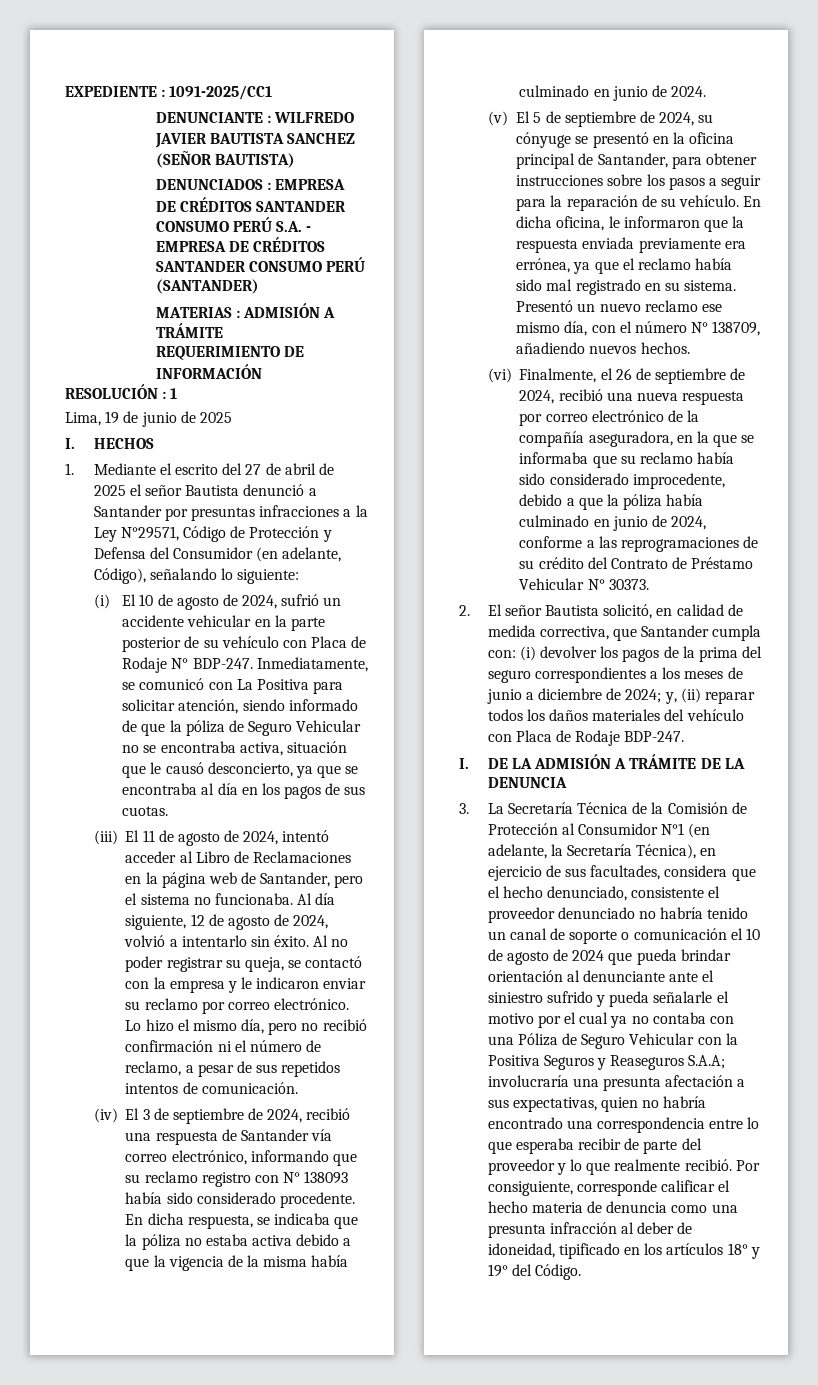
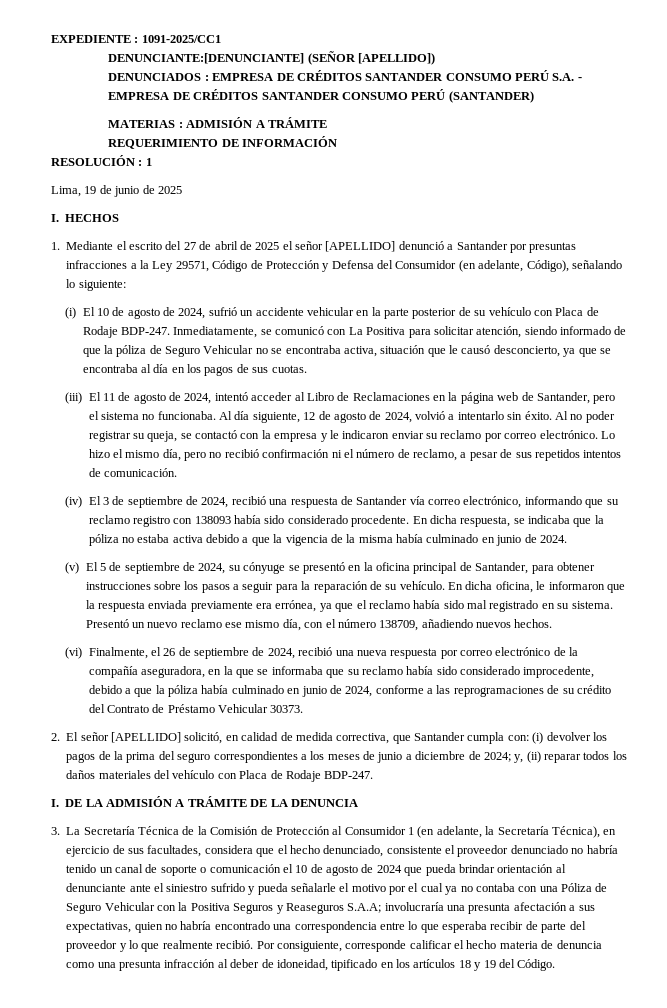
- DENUNCIANTE : WILFREDO JAVIER BAUTISTA SANCHEZ (SEÑOR BAUTISTA)
+ DENUNCIANTE:[DENUNCIANTE] (SEÑOR [APELLIDO])
- 1. Mediante el escrito del 27 de abril de 2025 el señor Bautista denunció a Santander por presuntas infracciones a la Ley N°29571, Código de Protección y Defensa del Consumidor (en adelante, Código), señalando lo siguiente:
+ 1. Mediante el escrito del 27 de abril de 2025 el señor [APELLIDO] denunció a Santander por presuntas infracciones a la Ley 29571, Código de Protección y Defensa del Consumidor (en adelante, Código), señalando lo siguiente:
- (i) El 10 de agosto de 2024, sufrió un accidente vehicular en la parte posterior de su vehículo con Placa de Rodaje N° BDP-247.
+ (i) El 10 de agosto de 2024, sufrió un accidente vehicular en la parte posterior de su vehículo con Placa de Rodaje BDP-247.
- (iv) El 3 de septiembre de 2024, recibió una respuesta de Santander vía correo electrónico, informando que su reclamo registro con N° 138093 había sido considerado procedente.
+ (iv) El 3 de septiembre de 2024, recibió una respuesta de Santander vía correo electrónico, informando que su reclamo registro con 138093 había sido considerado procedente.
- Presentó un nuevo reclamo ese mismo día, con el número N° 138709, añadiendo nuevos hechos.
+ Presentó un nuevo reclamo ese mismo día, con el número 138709, añadiendo nuevos hechos.
- (vi) Finalmente, el 26 de septiembre de 2024, recibió una nueva respuesta por correo electrónico de la compañía aseguradora, en la que se informaba que su reclamo había sido considerado improcedente, debido a que la póliza había culminado en junio de 2024, conforme a las reprogramaciones de su crédito del Contrato de Préstamo Vehicular N° 30373.
+ (vi) Finalmente, el 26 de septiembre de 2024, recibió una nueva respuesta por correo electrónico de la compañía aseguradora, en la que se informaba que su reclamo había sido considerado improcedente, debido a que la póliza había culminado en junio de 2024, conforme a las reprogramaciones de su crédito del Contrato de Préstamo Vehicular 30373.
- 2. El señor Bautista solicitó, en calidad de medida correctiva, que Santander cumpla con: (i) devolver los pagos de la prima del seguro correspondientes a los meses de junio a diciembre de 2024; y, (ii) reparar todos los daños materiales del vehículo con Placa de Rodaje BDP-247.
+ 2. El señor [APELLIDO] solicitó, en calidad de medida correctiva, que Santander cumpla con: (i) devolver los pagos de la prima del seguro correspondientes a los meses de junio a diciembre de 2024; y, (ii) reparar todos los daños materiales del vehículo con Placa de Rodaje BDP-247.
- 3. La Secretaría Técnica de la Comisión de Protección al Consumidor N°1 (en adelante, la Secretaría Técnica), en ejercicio de sus facultades, considera que el hecho denunciado, consistente el proveedor denunciado no habría tenido un canal de soporte o comunicación el 10 de agosto de 2024 que pueda brindar orientación al denunciante ante el siniestro sufrido y pueda señalarle el motivo por el cual ya no contaba con una Póliza de Seguro Vehicular con la Positiva Seguros y Reaseguros S.A.A;
+ 3. La Secretaría Técnica de la Comisión de Protección al Consumidor 1 (en adelante, la Secretaría Técnica), en ejercicio de sus facultades, considera que el hecho denunciado, consistente el proveedor denunciado no habría tenido un canal de soporte o comunicación el 10 de agosto de 2024 que pueda brindar orientación al denunciante ante el siniestro sufrido y pueda señalarle el motivo por el cual ya no contaba con una Póliza de Seguro Vehicular con la Positiva Seguros y Reaseguros S.A.A;
- Por consiguiente, corresponde calificar el hecho materia de denuncia como una presunta infracción al deber de idoneidad, tipificado en los artículos 18° y 19° del Código.
+ Por consiguiente, corresponde calificar el hecho materia de denuncia como una presunta infracción al deber de idoneidad, tipificado en los artículos 18 y 19 del Código.

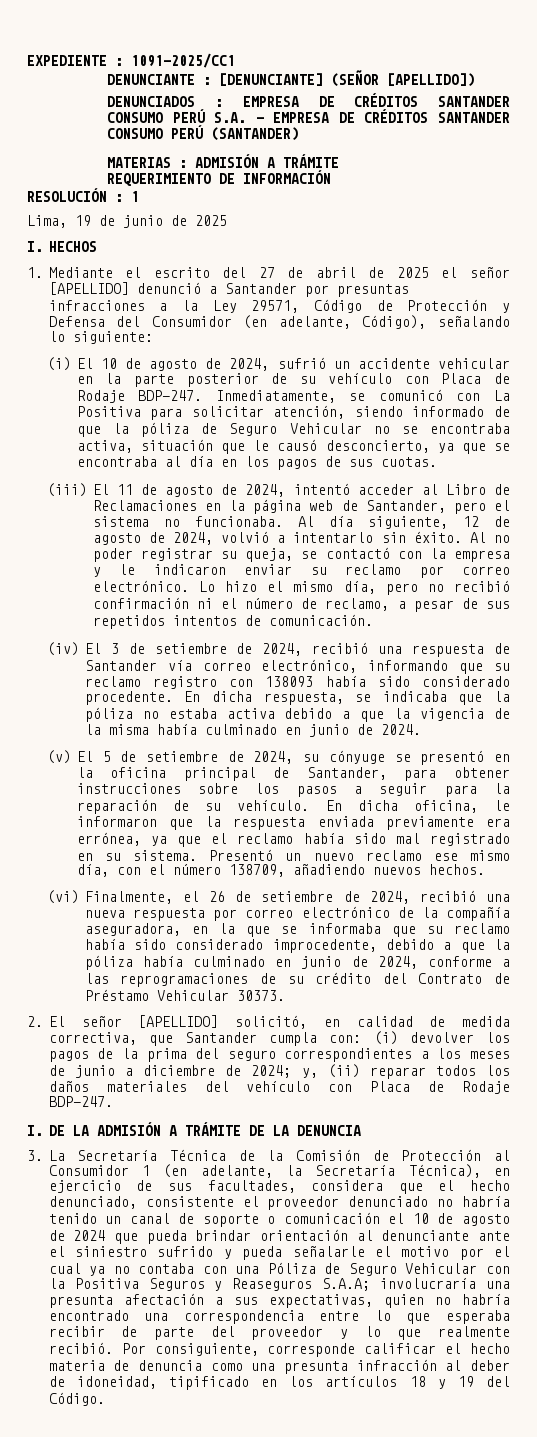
- DENUNCIANTE:[DENUNCIANTE] (SEÑOR [APELLIDO])
+ DENUNCIANTE : [DENUNCIANTE] (SEÑOR [APELLIDO])
- (iv) El 3 de septiembre de 2024, recibió una respuesta de Santander vía correo electrónico, informando que su reclamo registro con 138093 había sido considerado procedente.
+ (iv) El 3 de setiembre de 2024, recibió una respuesta de Santander vía correo electrónico, informando que su reclamo registro con 138093 había sido considerado procedente.
- (v) El 5 de septiembre de 2024, su cónyuge se presentó en la oficina principal de Santander, para obtener instrucciones sobre los pasos a seguir para la reparación de su vehículo.
+ (v) El 5 de setiembre de 2024, su cónyuge se presentó en la oficina principal de Santander, para obtener instrucciones sobre los pasos a seguir para la reparación de su vehículo.
- (vi) Finalmente, el 26 de septiembre de 2024, recibió una nueva respuesta por correo electrónico de la compañía aseguradora, en la que se informaba que su reclamo había sido considerado improcedente, debido a que la póliza había culminado en junio de 2024, conforme a las reprogramaciones de su crédito del Contrato de Préstamo Vehicular 30373.
+ (vi) Finalmente, el 26 de setiembre de 2024, recibió una nueva respuesta por correo electrónico de la compañía aseguradora, en la que se informaba que su reclamo había sido considerado improcedente, debido a que la póliza había culminado en junio de 2024, conforme a las reprogramaciones de su crédito del Contrato de Préstamo Vehicular 30373.

